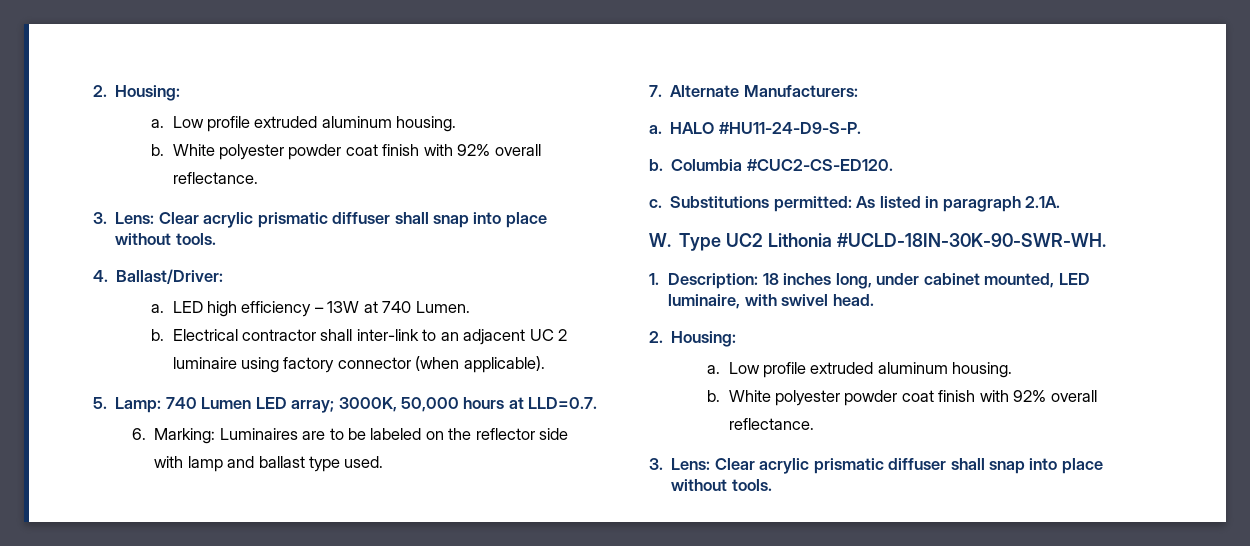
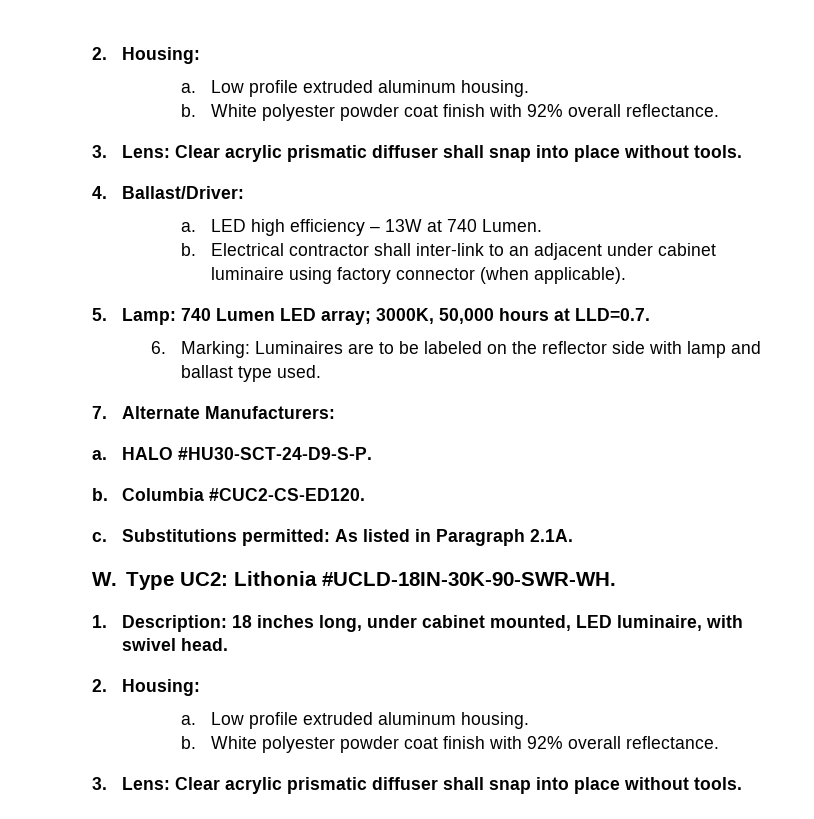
- Electrical contractor shall inter-link to an adjacent UC 2 luminaire using factory connector (when applicable).
+ Electrical contractor shall inter-link to an adjacent under cabinet luminaire using factory connector (when applicable).
- HALO #HU11-24-D9-S-P.
+ HALO #HU30-SCT-24-D9-S-P.
- Substitutions permitted: As listed in paragraph 2.1A.
+ Substitutions permitted: As listed in Paragraph 2.1A.
- W. Type UC2 Lithonia #UCLD-18IN-30K-90-SWR-WH.
+ W. Type UC2: Lithonia #UCLD-18IN-30K-90-SWR-WH.

